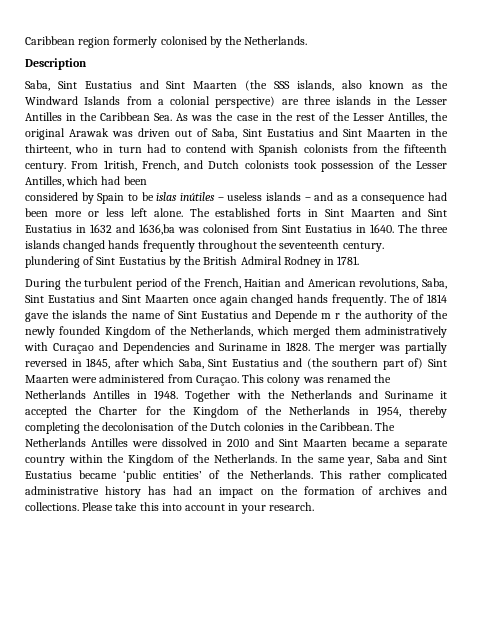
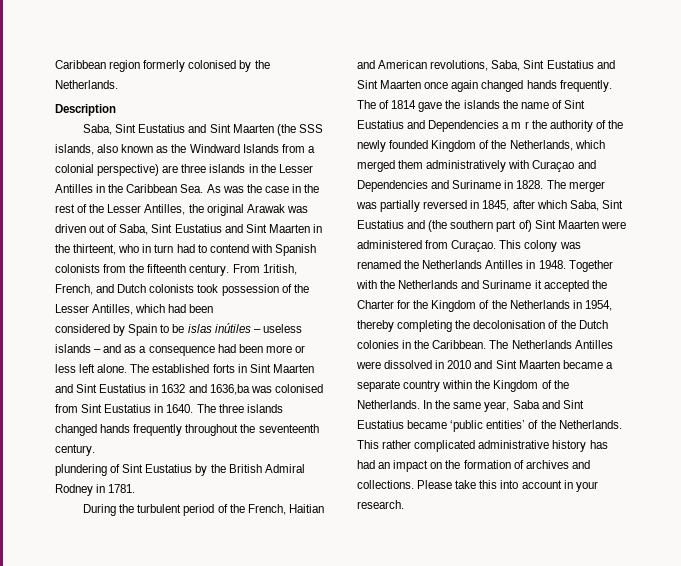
- The of 1814 gave the islands the name of Sint Eustatius and Depende m r the authority of the newly founded Kingdom of the Netherlands, which merged them administratively with Curaçao and Dependencies and Suriname in 1828.
+ The of 1814 gave the islands the name of Sint Eustatius and Dependencies a m r the authority of the newly founded Kingdom of the Netherlands, which merged them administratively with Curaçao and Dependencies and Suriname in 1828.

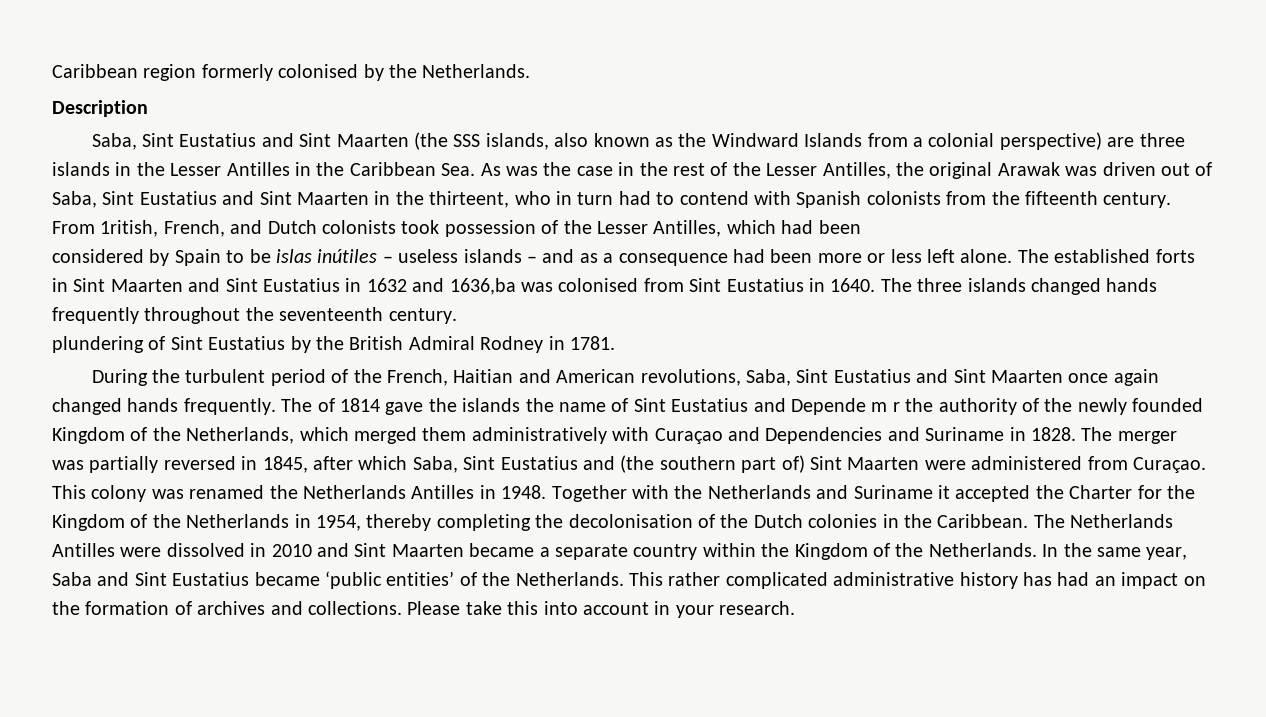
- The of 1814 gave the islands the name of Sint Eustatius and Dependencies a m r the authority of the newly founded Kingdom of the Netherlands, which merged them administratively with Curaçao and Dependencies and Suriname in 1828.
+ The of 1814 gave the islands the name of Sint Eustatius and Depende m r the authority of the newly founded Kingdom of the Netherlands, which merged them administratively with Curaçao and Dependencies and Suriname in 1828.

